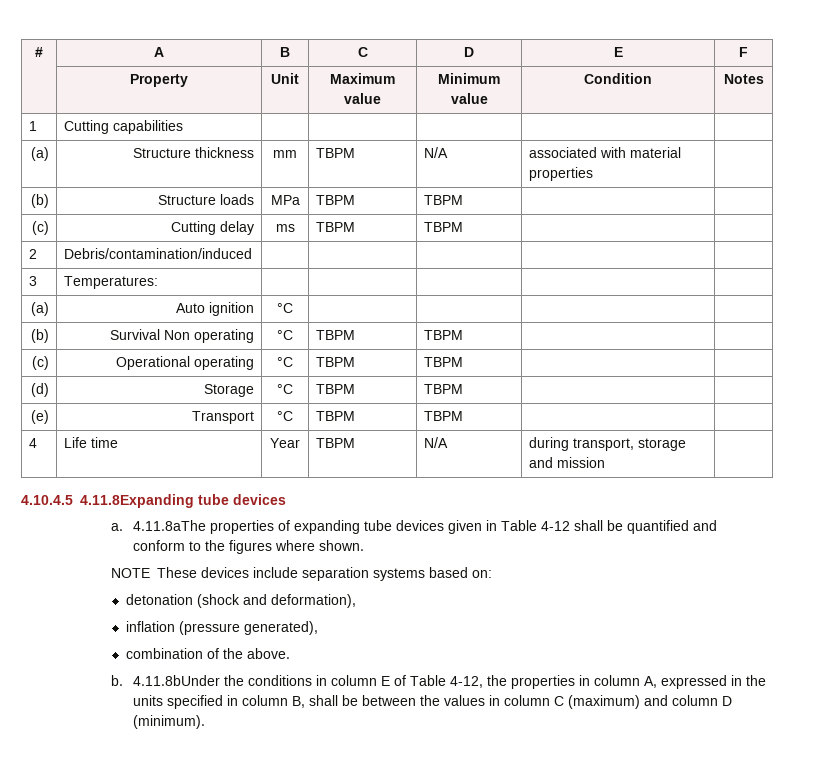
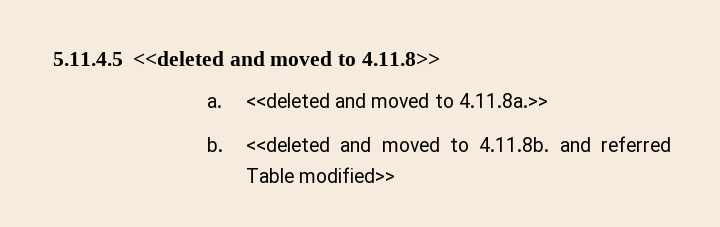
- # | A | B | C | D | E | F
- | Property | Unit | Maximum value | Minimum value | Condition | Notes
- 1 | Cutting capabilities | | | | |
- (a) | Structure thickness | mm | TBPM | N/A | associated with material properties |
- (b) | Structure loads | MPa | TBPM | TBPM | |
- (c) | Cutting delay | ms | TBPM | TBPM | |
- 2 | Debris/contamination/induced | | | | |
- 3 | Temperatures: | | | | |
- (a) | Auto ignition | °C | | | |
- (b) | Survival Non operating | °C | TBPM | TBPM | |
- (c) | Operational operating | °C | TBPM | TBPM | |
- (d) | Storage | °C | TBPM | TBPM | |
- (e) | Transport | °C | TBPM | TBPM | |
- 4 | Life time | Year | TBPM | N/A | during transport, storage and mission |
- 4.10.4.5 4.11.8Expanding tube devices
- a. 4.11.8aThe properties of expanding tube devices given in Table 4-12 shall be quantified and conform to the figures where shown.
- NOTE These devices include separation systems based on:
- detonation (shock and deformation),
- inflation (pressure generated),
- combination of the above.
- b. 4.11.8bUnder the conditions in column E of Table 4-12, the properties in column A, expressed in the units specified in column B, shall be between the values in column C (maximum) and column D (minimum).
+ 5.11.4.5 <<deleted and moved to 4.11.8>>
+ a. <<deleted and moved to 4.11.8a.>>
+ b. <<deleted and moved to 4.11.8b. and referred Table modified>>

